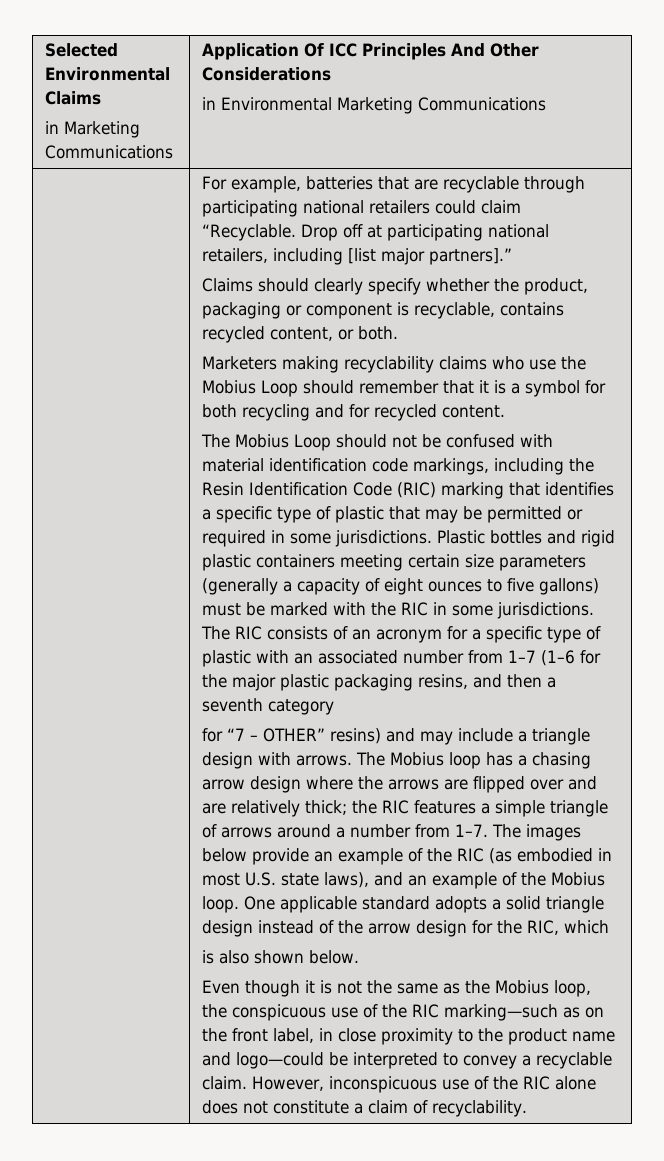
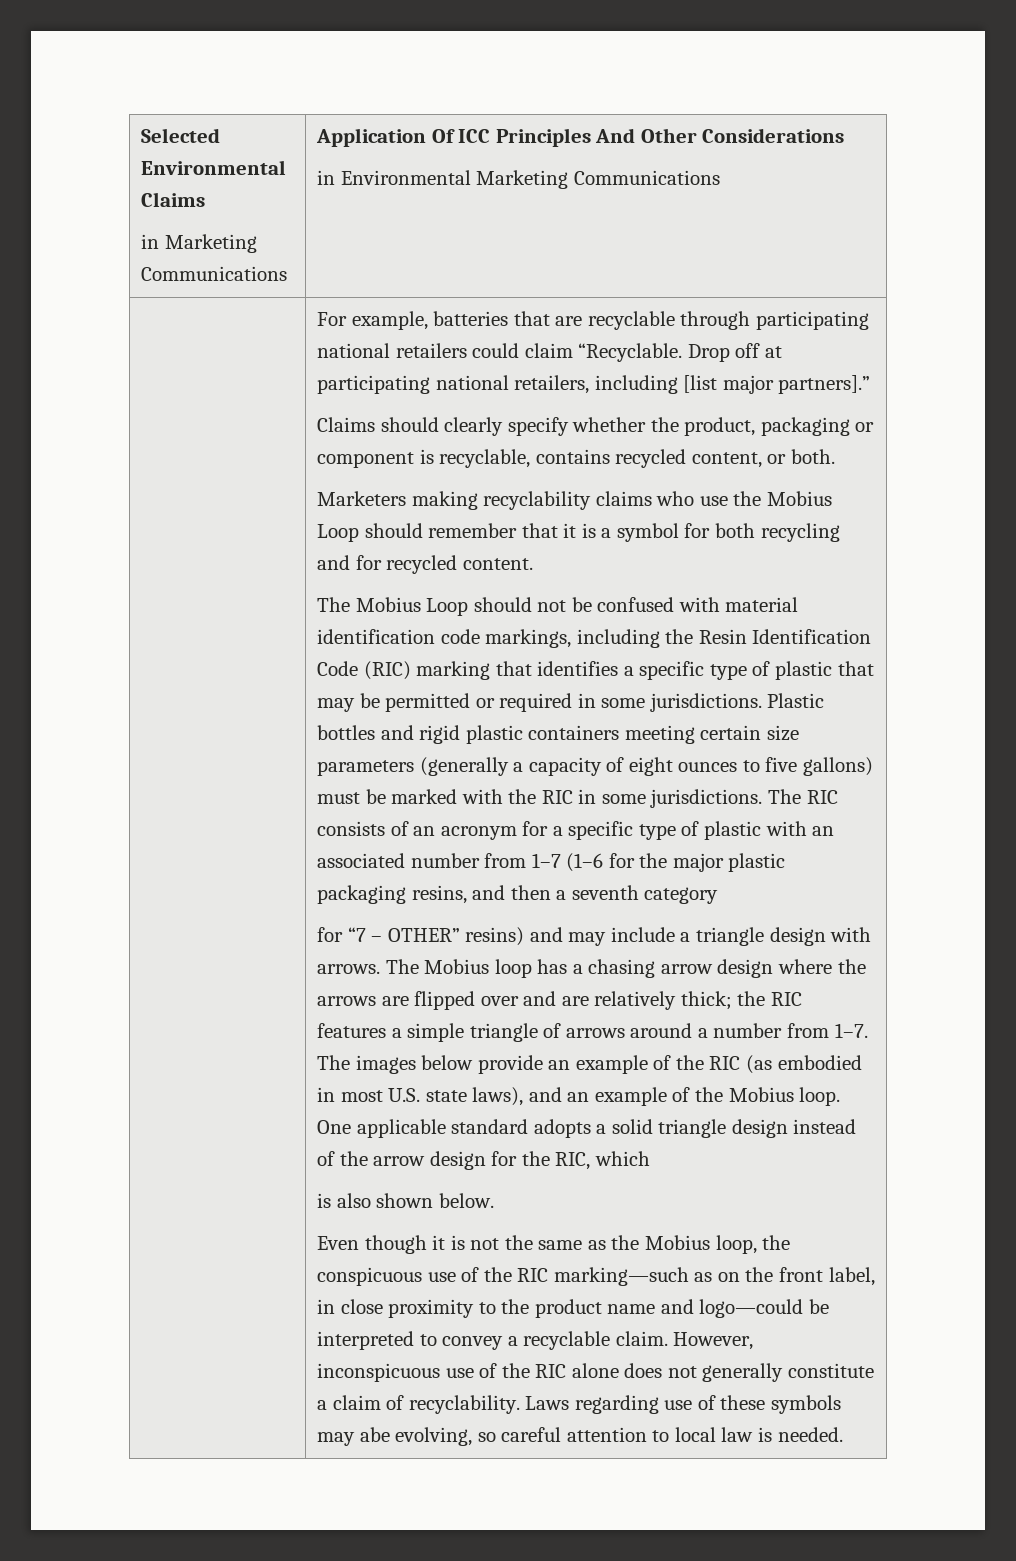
- However, inconspicuous use of the RIC alone does not constitute a claim of recyclability.
+ However, inconspicuous use of the RIC alone does not generally constitute a claim of recyclability.
+ Laws regarding use of these symbols may abe evolving, so careful attention to local law is needed.

